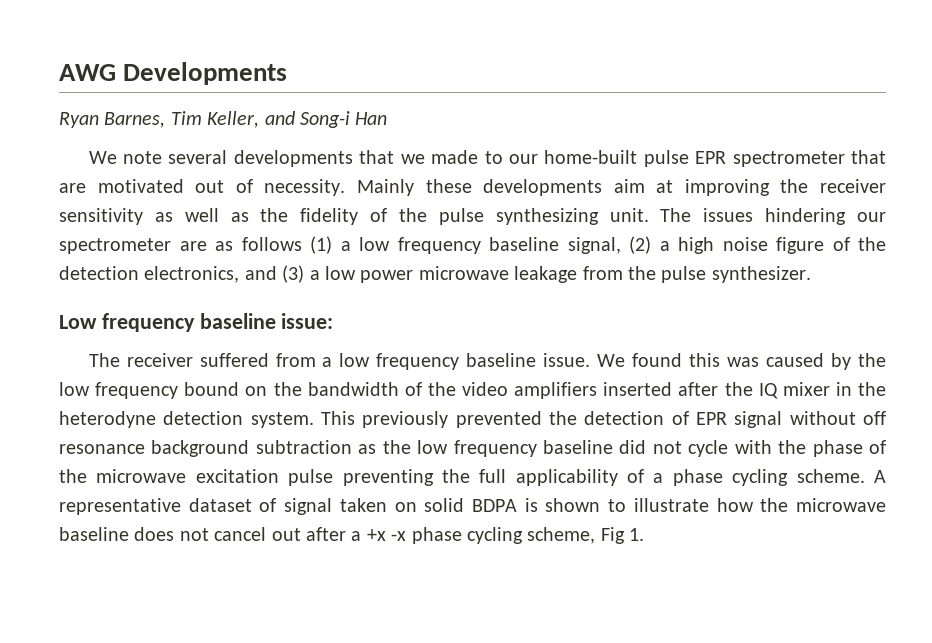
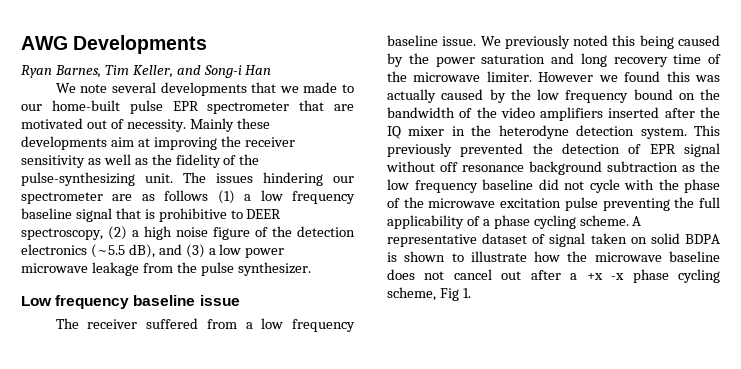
- Mainly these developments aim at improving the receiver sensitivity as well as the fidelity of the pulse synthesizing unit.
+ Mainly these developments aim at improving the receiver sensitivity as well as the fidelity of the pulse-synthesizing unit.
- The issues hindering our spectrometer are as follows (1) a low frequency baseline signal, (2) a high noise figure of the detection electronics, and (3) a low power microwave leakage from the pulse synthesizer.
+ The issues hindering our spectrometer are as follows (1) a low frequency baseline signal that is prohibitive to DEER spectroscopy, (2) a high noise figure of the detection electronics (~5.5 dB), and (3) a low power microwave leakage from the pulse synthesizer.
- Low frequency baseline issue:
+ Low frequency baseline issue
- We found this was caused by the low frequency bound on the bandwidth of the video amplifiers inserted after the IQ mixer in the heterodyne detection system.
+ We previously noted this being caused by the power saturation and long recovery time of the microwave limiter. However we found this was actually caused by the low frequency bound on the bandwidth of the video amplifiers inserted after the IQ mixer in the heterodyne detection system.

